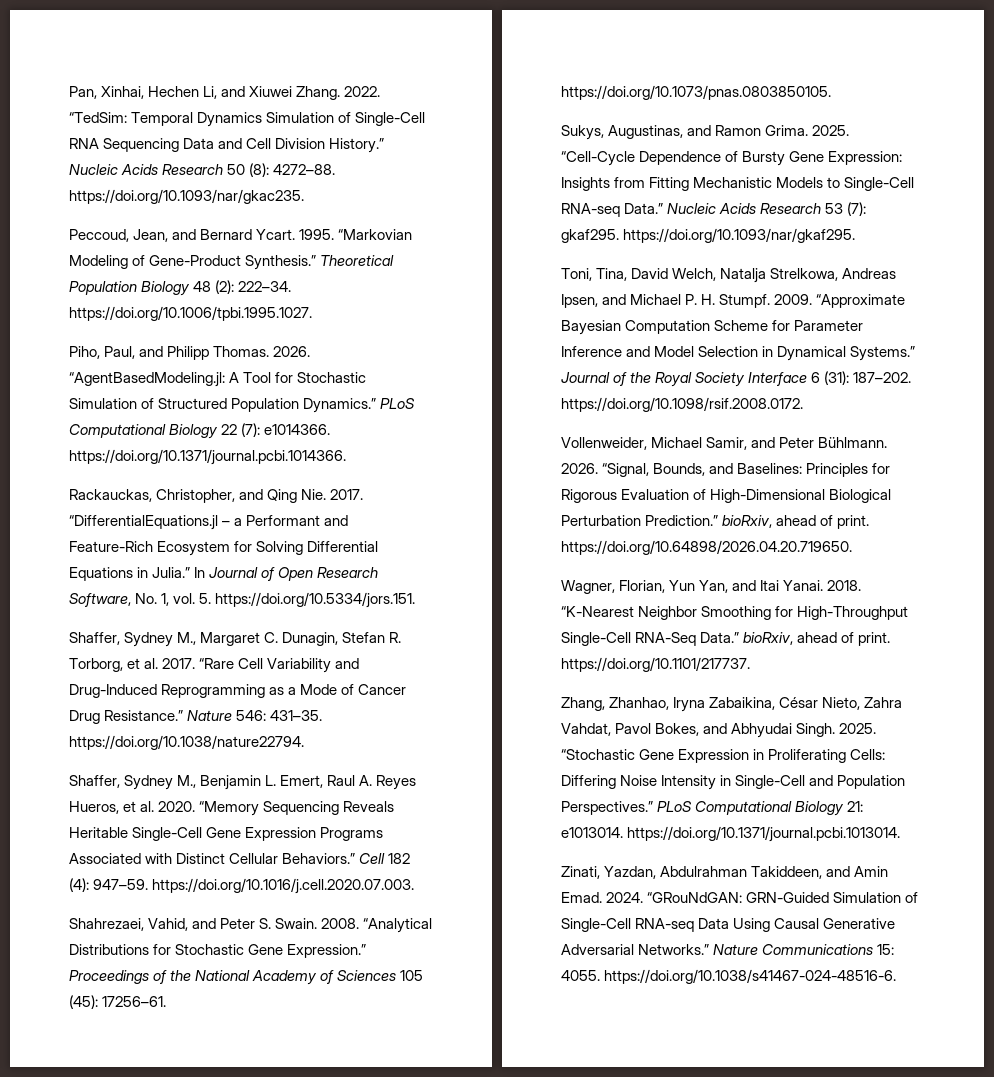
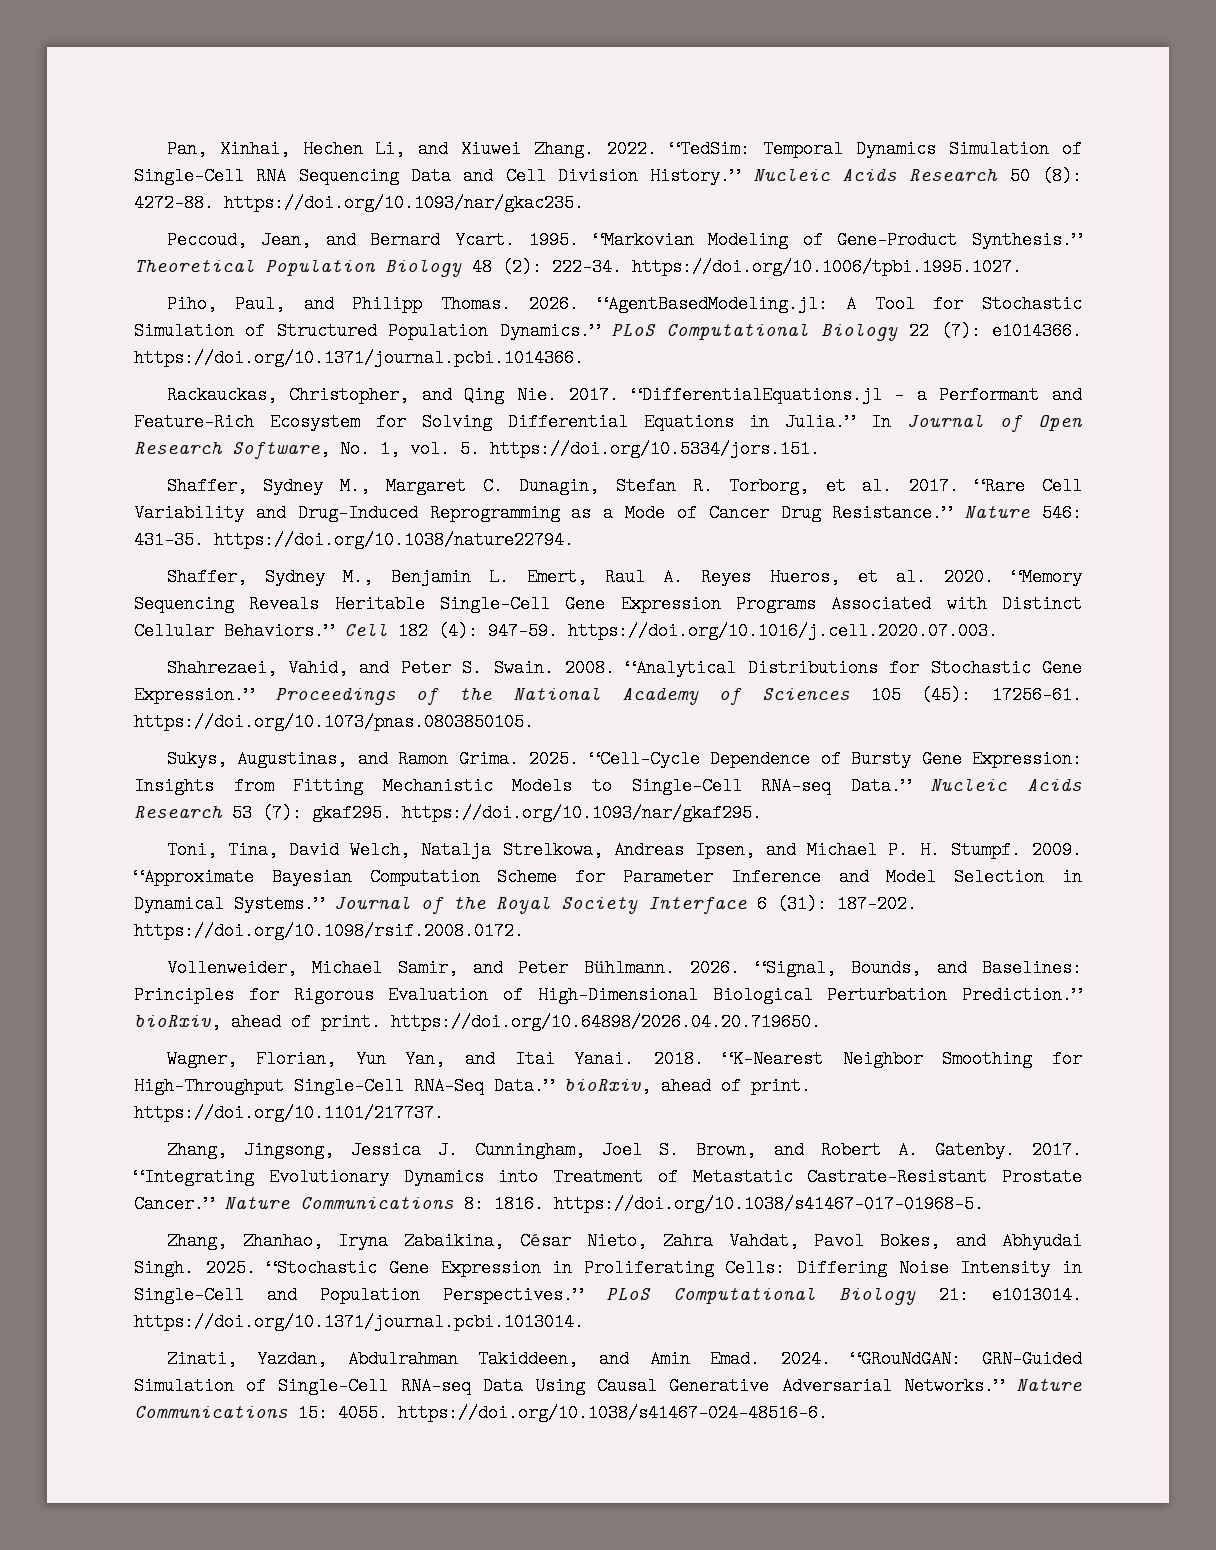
+ Zhang, Jingsong, Jessica J. Cunningham, Joel S. Brown, and Robert A. Gatenby. 2017. “Integrating Evolutionary Dynamics into Treatment of Metastatic Castrate-Resistant Prostate Cancer.” Nature Communications 8: 1816. https://doi.org/10.1038/s41467-017-01968-5.

